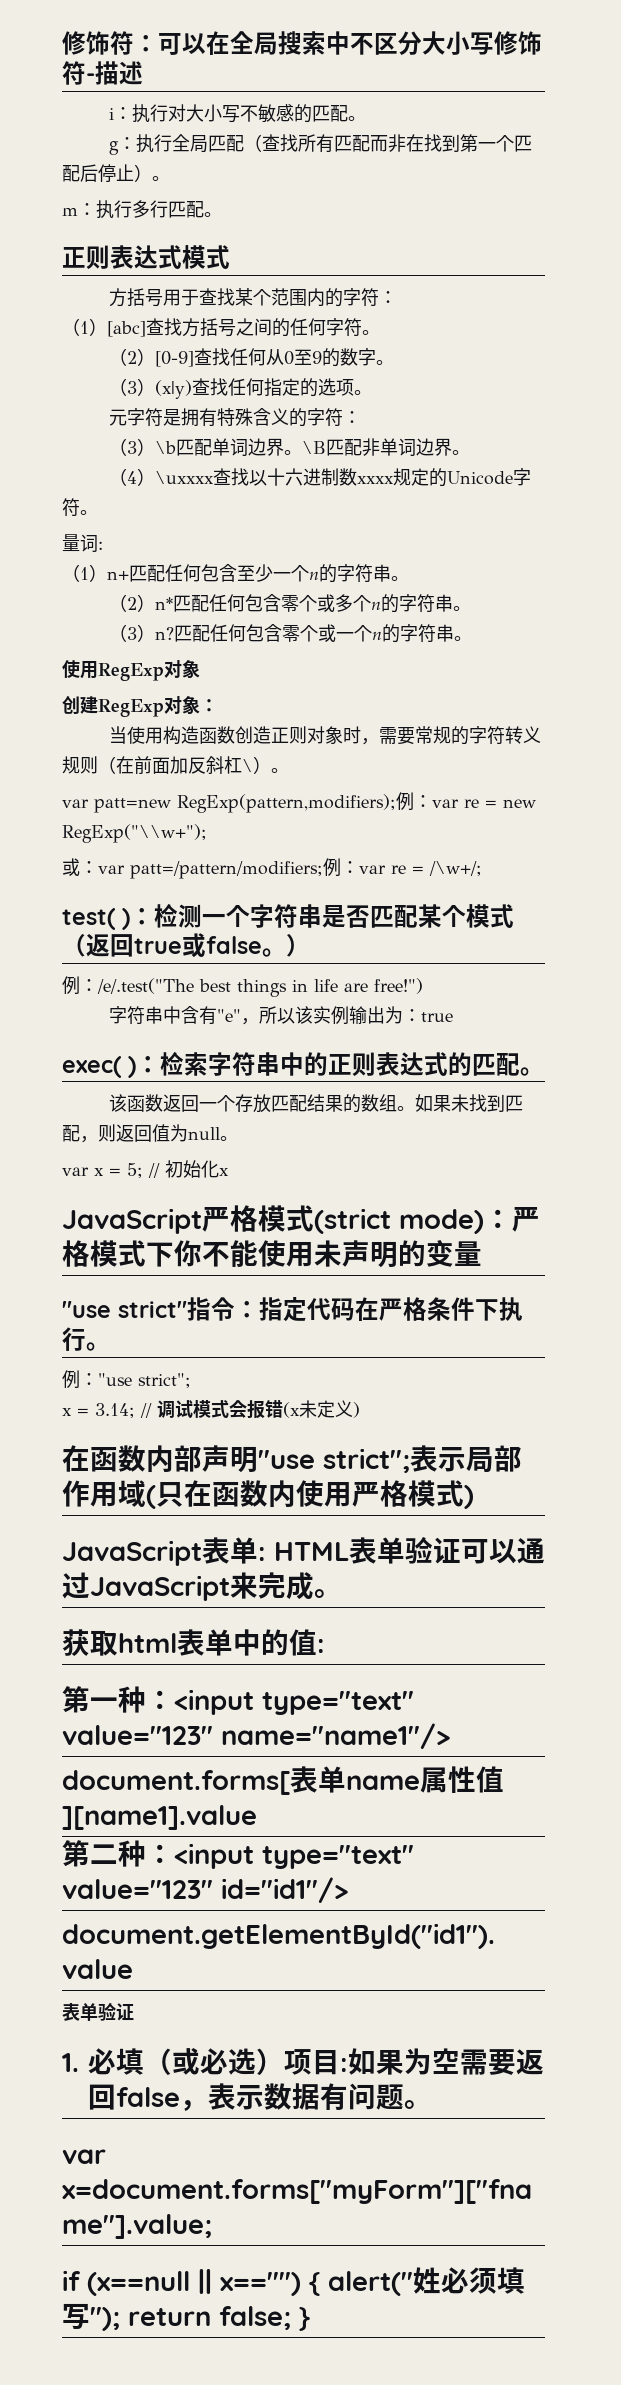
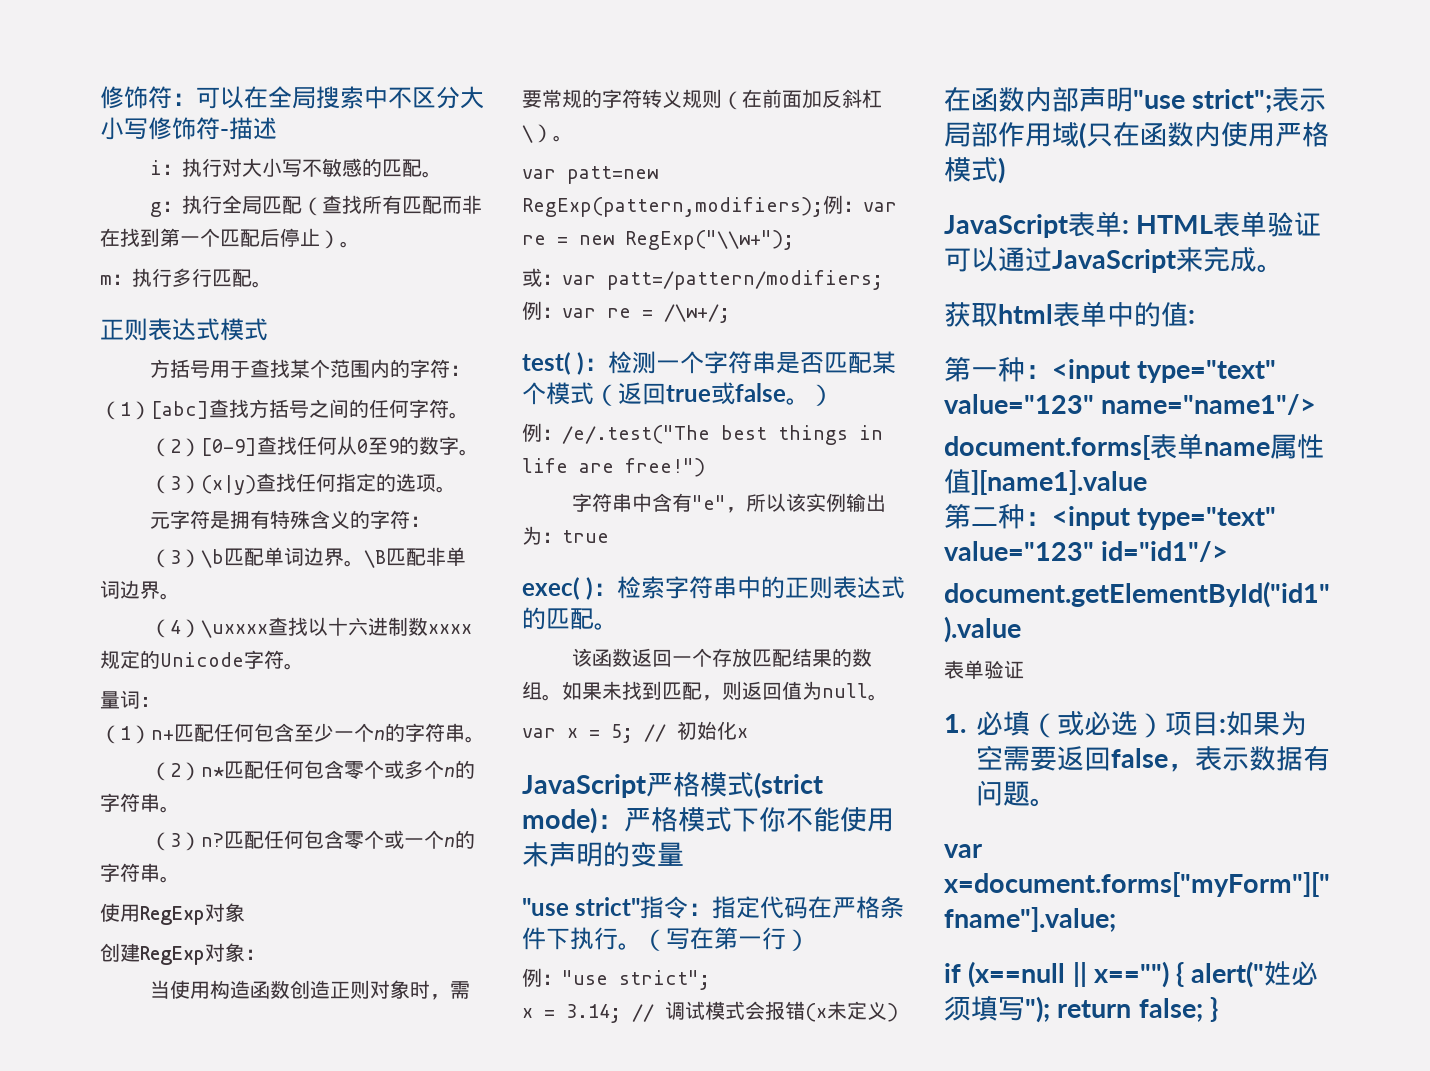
+ （写在第一行）

